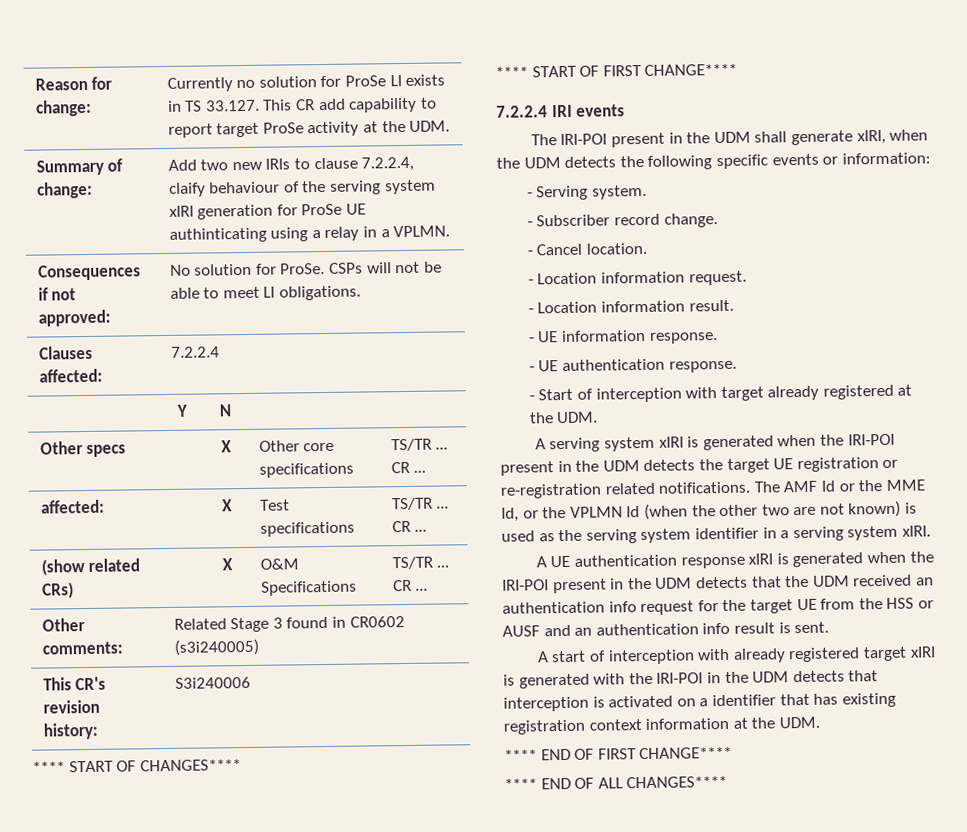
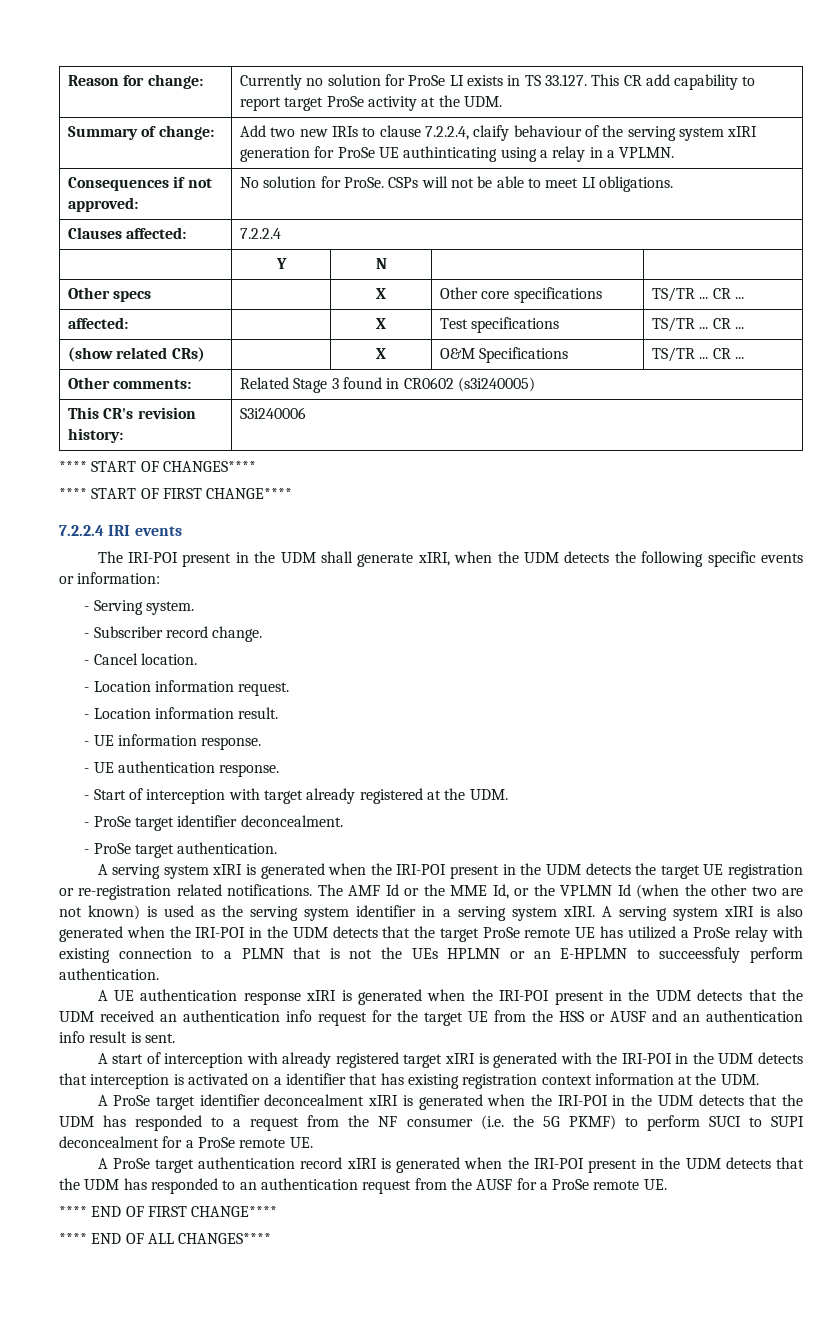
+ - ProSe target identifier deconcealment.
+ - ProSe target authentication.
+ A serving system xIRI is also generated when the IRI-POI in the UDM detects that the target ProSe remote UE has utilized a ProSe relay with existing connection to a PLMN that is not the UEs HPLMN or an E-HPLMN to succeessfuly perform authentication.
+ A ProSe target identifier deconcealment xIRI is generated when the IRI-POI in the UDM detects that the UDM has responded to a request from the NF consumer (i.e. the 5G PKMF) to perform SUCI to SUPI deconcealment for a ProSe remote UE.
+ A ProSe target authentication record xIRI is generated when the IRI-POI present in the UDM detects that the UDM has responded to an authentication request from the AUSF for a ProSe remote UE.

